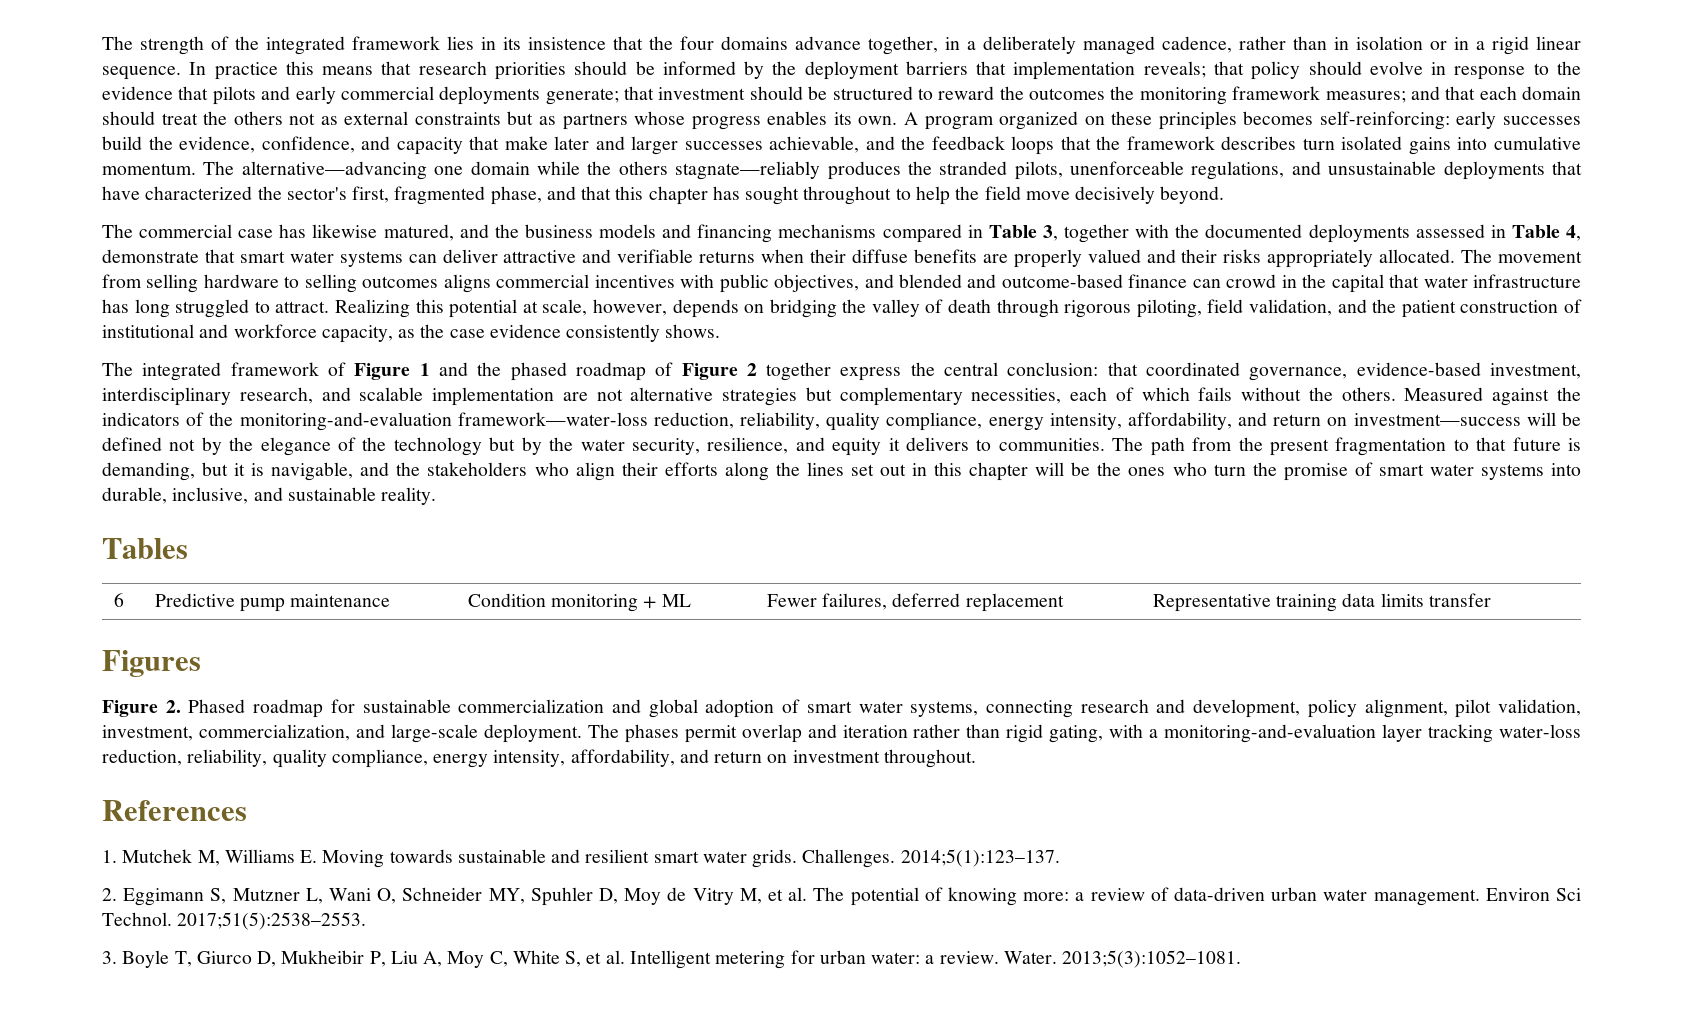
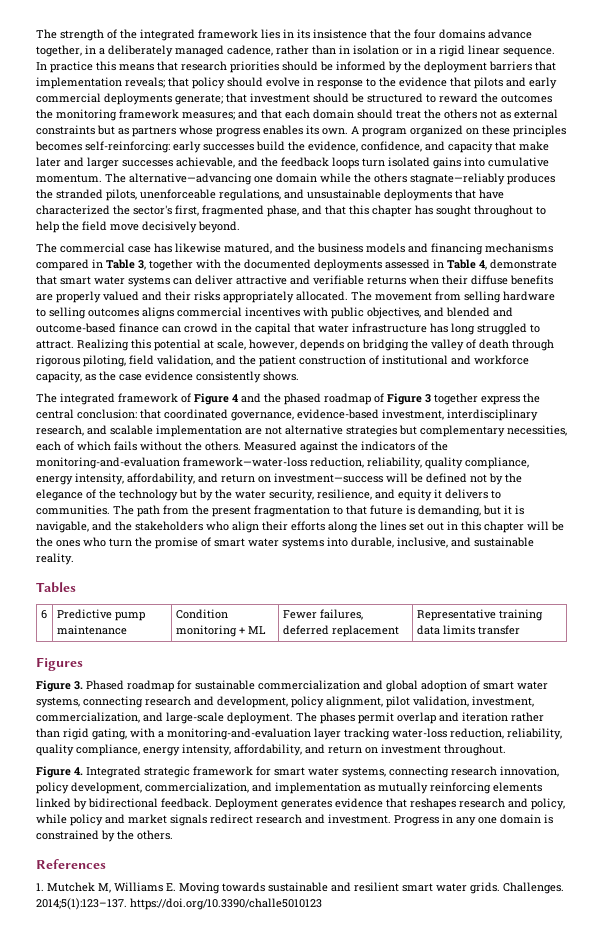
- A program organized on these principles becomes self-reinforcing: early successes build the evidence, confidence, and capacity that make later and larger successes achievable, and the feedback loops that the framework describes turn isolated gains into cumulative momentum.
+ A program organized on these principles becomes self-reinforcing: early successes build the evidence, confidence, and capacity that make later and larger successes achievable, and the feedback loops turn isolated gains into cumulative momentum.
- The integrated framework of Figure 1 and the phased roadmap of Figure 2 together express the central conclusion: that coordinated governance, evidence-based investment, interdisciplinary research, and scalable implementation are not alternative strategies but complementary necessities, each of which fails without the others.
+ The integrated framework of Figure 4 and the phased roadmap of Figure 3 together express the central conclusion: that coordinated governance, evidence-based investment, interdisciplinary research, and scalable implementation are not alternative strategies but complementary necessities, each of which fails without the others.
- Figure 2. Phased roadmap for sustainable commercialization and global adoption of smart water systems, connecting research and development, policy alignment, pilot validation, investment, commercialization, and large-scale deployment.
+ Figure 3. Phased roadmap for sustainable commercialization and global adoption of smart water systems, connecting research and development, policy alignment, pilot validation, investment, commercialization, and large-scale deployment.
+ Figure 4. Integrated strategic framework for smart water systems, connecting research innovation, policy development, commercialization, and implementation as mutually reinforcing elements linked by bidirectional feedback. Deployment generates evidence that reshapes research and policy, while policy and market signals redirect research and investment. Progress in any one domain is constrained by the others.
- 2014;5(1):123–137.
- 2. Eggimann S, Mutzner L, Wani O, Schneider MY, Spuhler D, Moy de Vitry M, et al. The potential of knowing more: a review of data-driven urban water management. Environ Sci Technol. 2017;51(5):2538–2553.
- 3. Boyle T, Giurco D, Mukheibir P, Liu A, Moy C, White S, et al. Intelligent metering for urban water: a review. Water. 2013;5(3):1052–1081.
+ 2014;5(1):123–137. https://doi.org/10.3390/challe5010123

